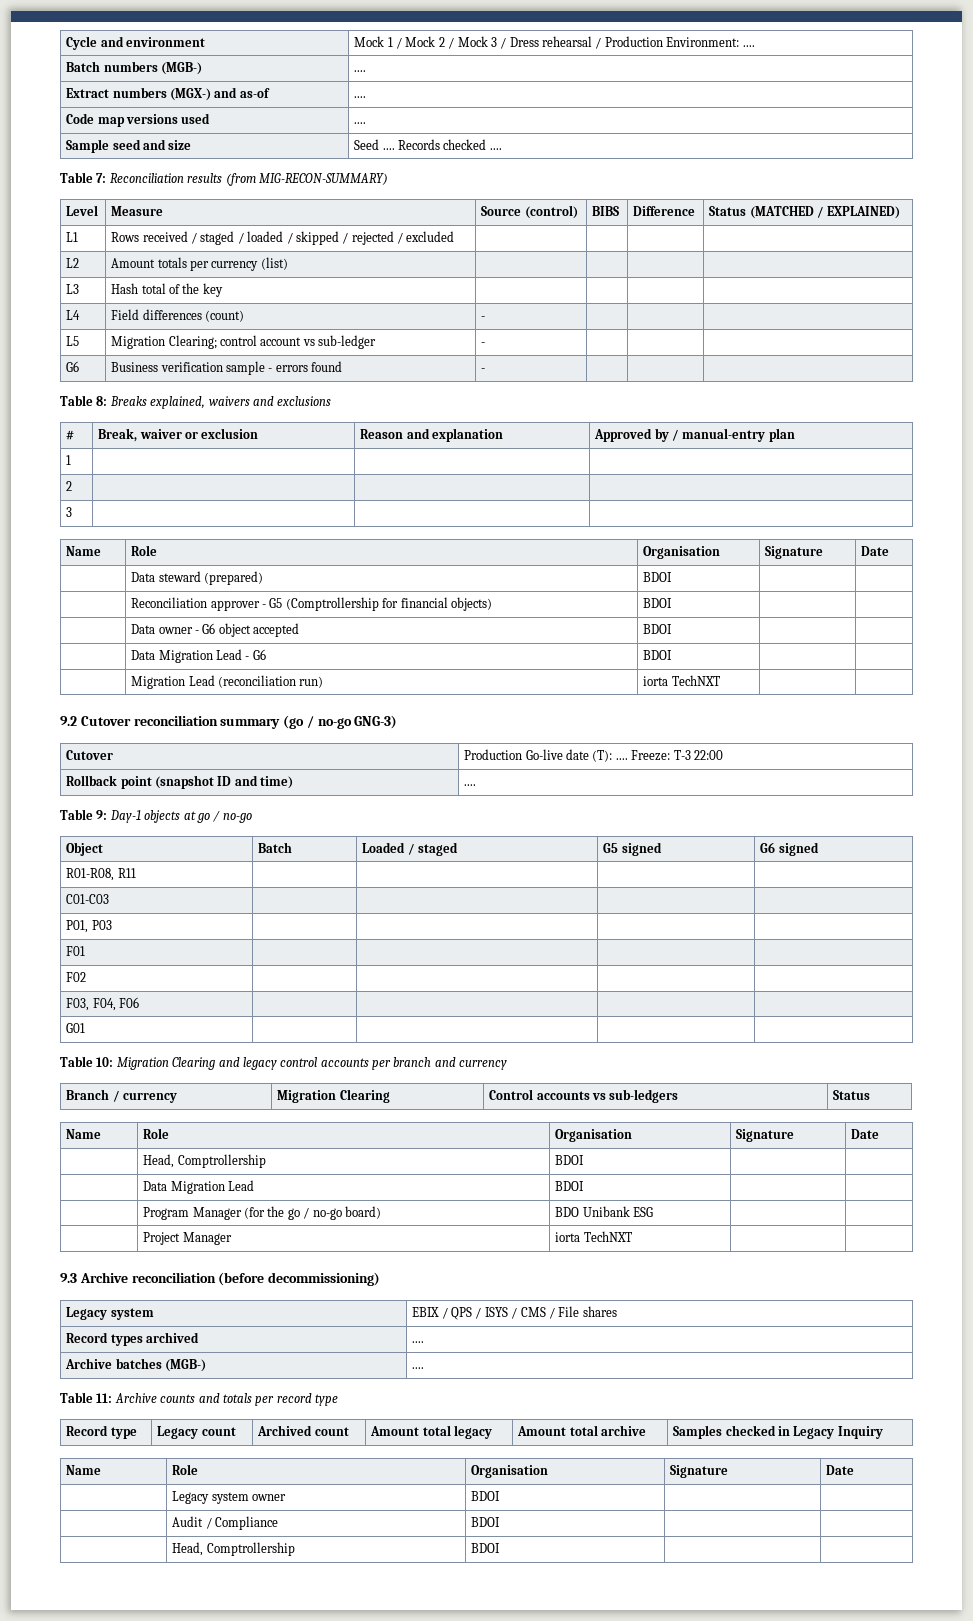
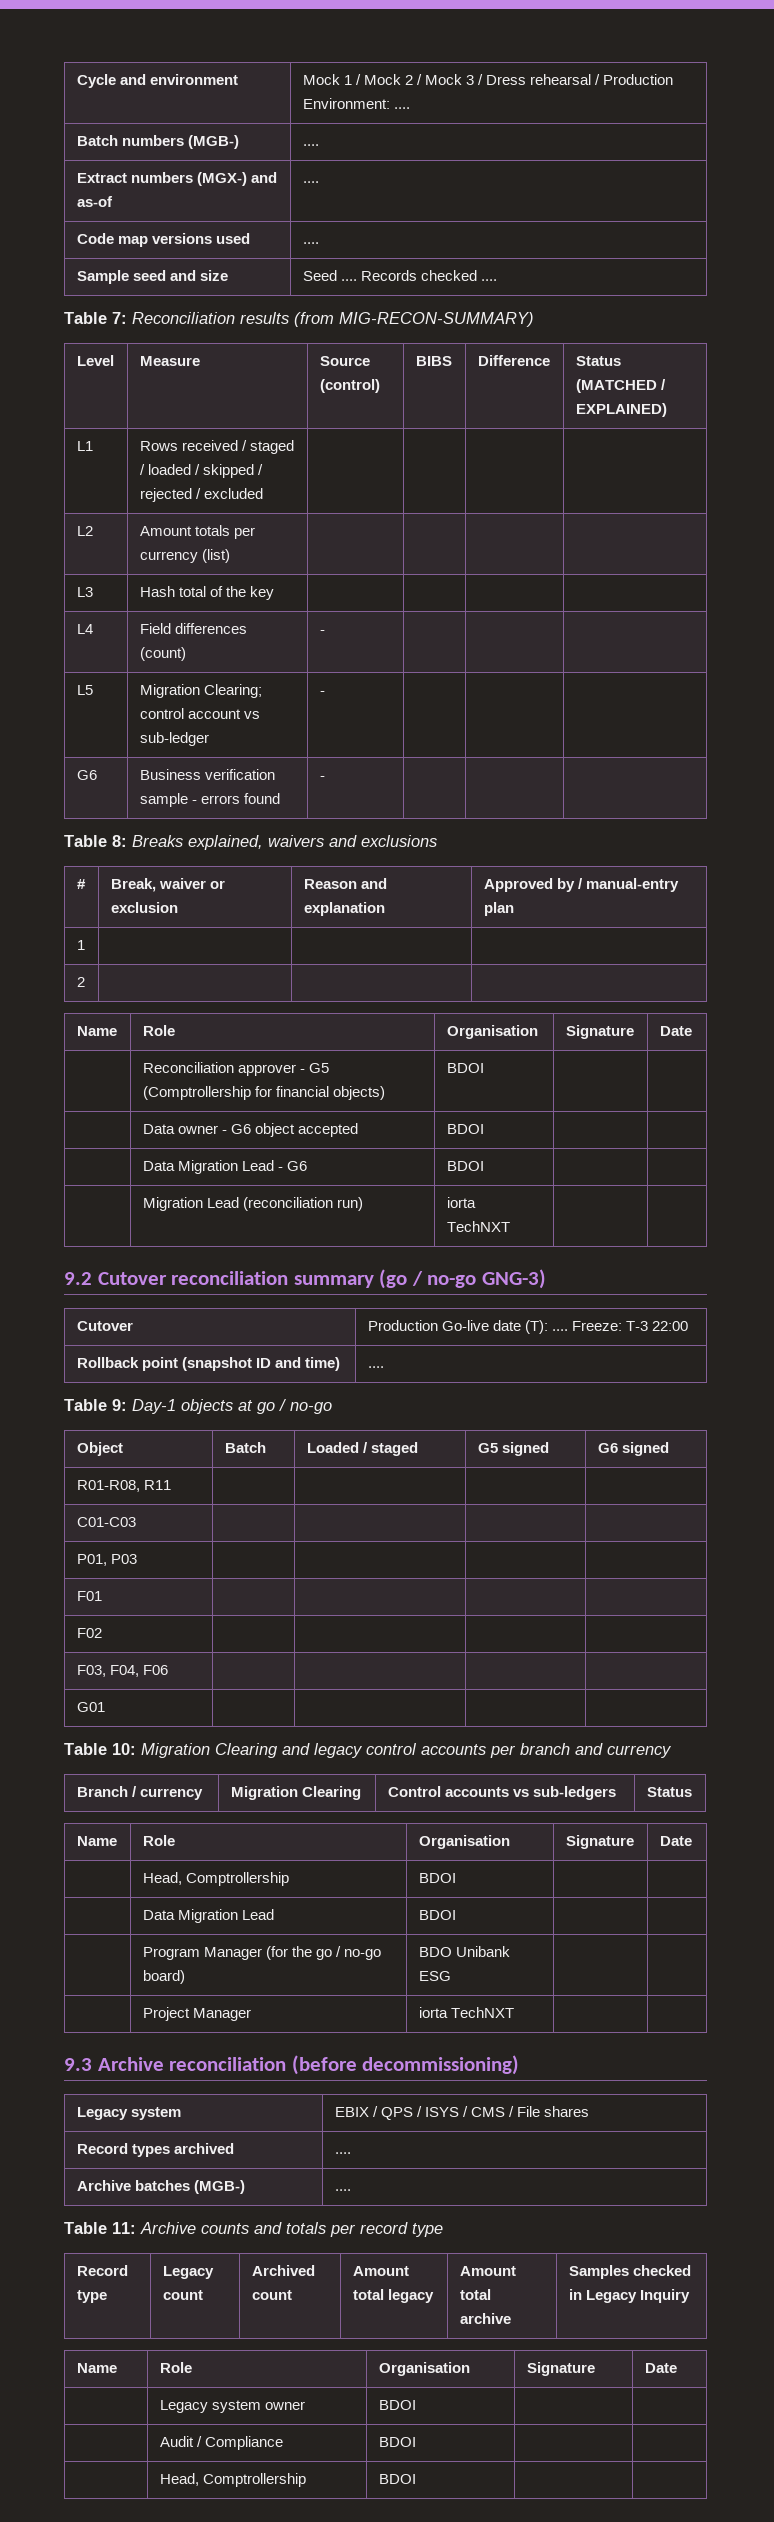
  2 | | |
- 3 | | |
  Name | Role | Organisation | Signature | Date
- | Data steward (prepared) | BDOI | |

